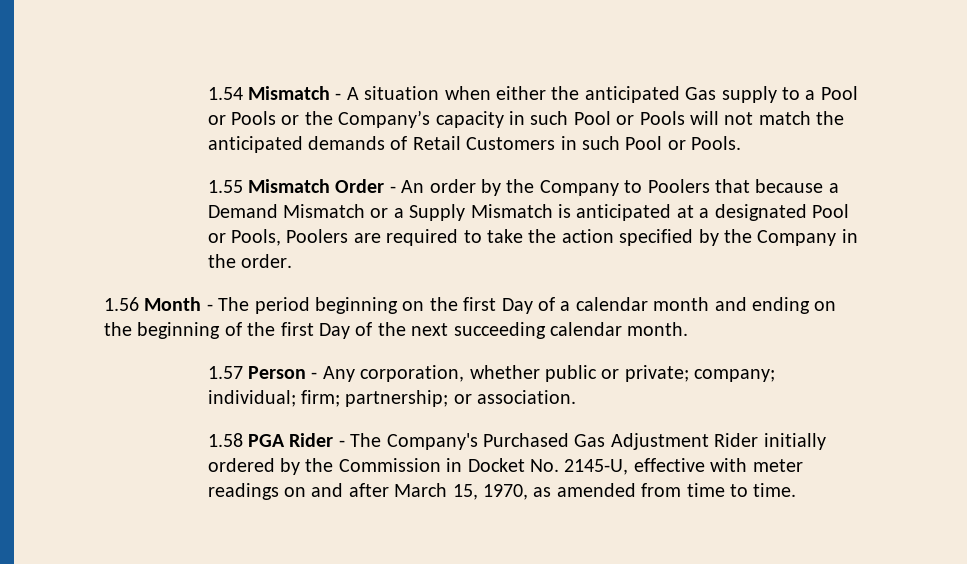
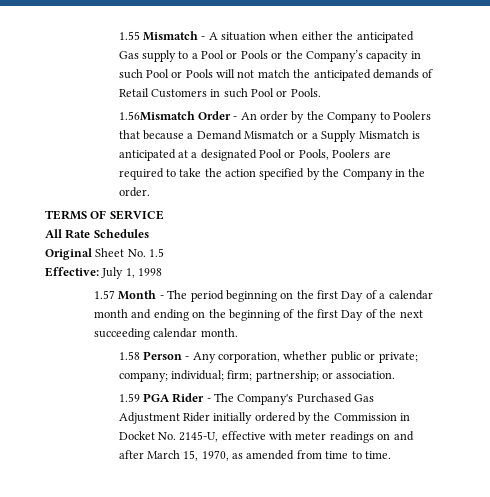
- 1.54 Mismatch - A situation when either the anticipated Gas supply to a Pool or Pools or the Company’s capacity in such Pool or Pools will not match the anticipated demands of Retail Customers in such Pool or Pools.
+ 1.55 Mismatch - A situation when either the anticipated Gas supply to a Pool or Pools or the Company’s capacity in such Pool or Pools will not match the anticipated demands of Retail Customers in such Pool or Pools.
- 1.55 Mismatch Order - An order by the Company to Poolers that because a Demand Mismatch or a Supply Mismatch is anticipated at a designated Pool or Pools, Poolers are required to take the action specified by the Company in the order.
+ 1.56Mismatch Order - An order by the Company to Poolers that because a Demand Mismatch or a Supply Mismatch is anticipated at a designated Pool or Pools, Poolers are required to take the action specified by the Company in the order.
- 1.56 Month - The period beginning on the first Day of a calendar month and ending on the beginning of the first Day of the next succeeding calendar month.
+ TERMS OF SERVICE
+ All Rate Schedules
+ Original Sheet No. 1.5
+ Effective: July 1, 1998
+ 1.57 Month - The period beginning on the first Day of a calendar month and ending on the beginning of the first Day of the next succeeding calendar month.
- 1.57 Person - Any corporation, whether public or private; company; individual; firm; partnership; or association.
+ 1.58 Person - Any corporation, whether public or private; company; individual; firm; partnership; or association.
- 1.58 PGA Rider - The Company's Purchased Gas Adjustment Rider initially ordered by the Commission in Docket No. 2145-U, effective with meter readings on and after March 15, 1970, as amended from time to time.
+ 1.59 PGA Rider - The Company's Purchased Gas Adjustment Rider initially ordered by the Commission in Docket No. 2145-U, effective with meter readings on and after March 15, 1970, as amended from time to time.

